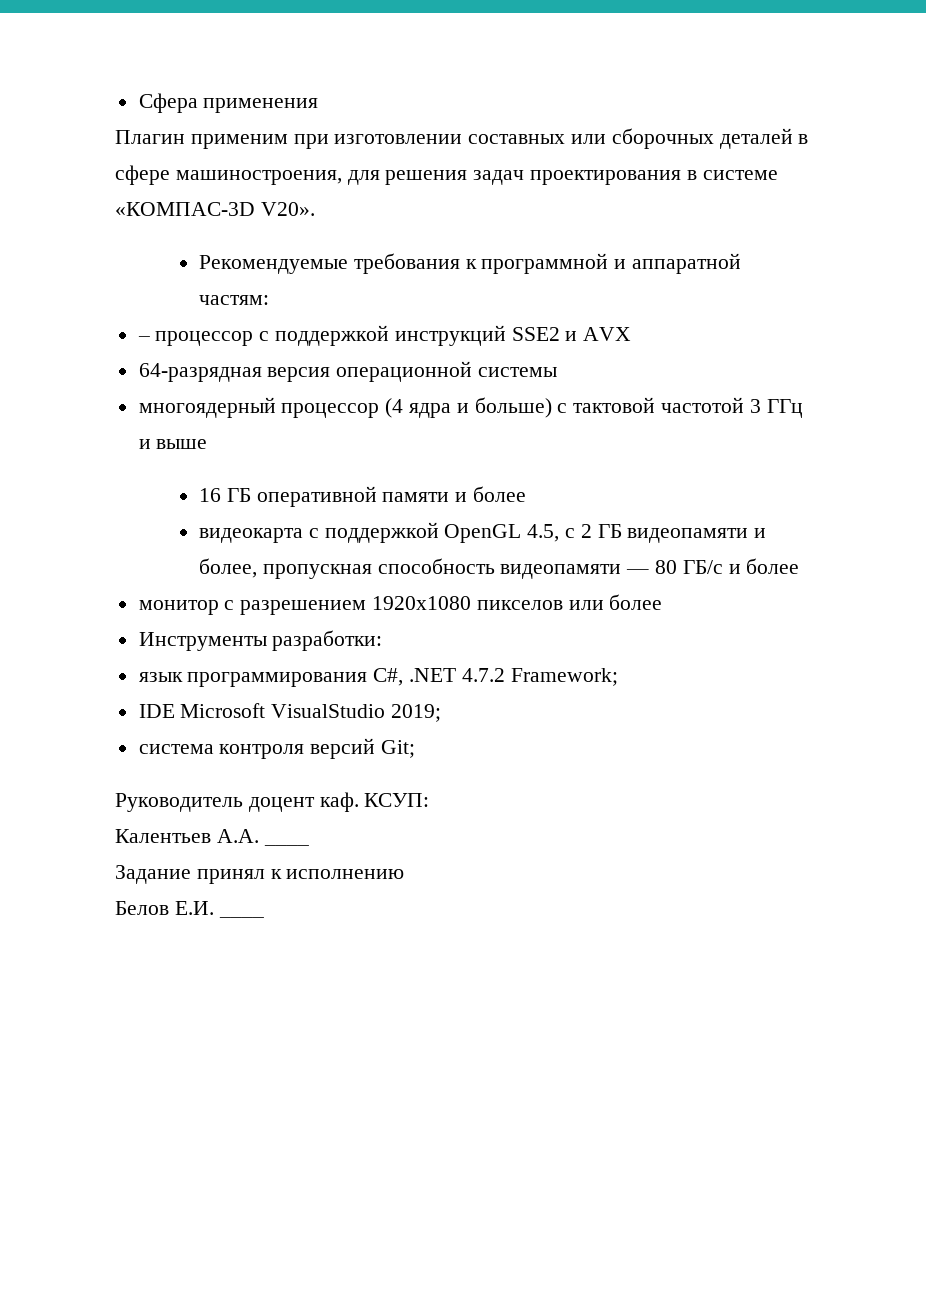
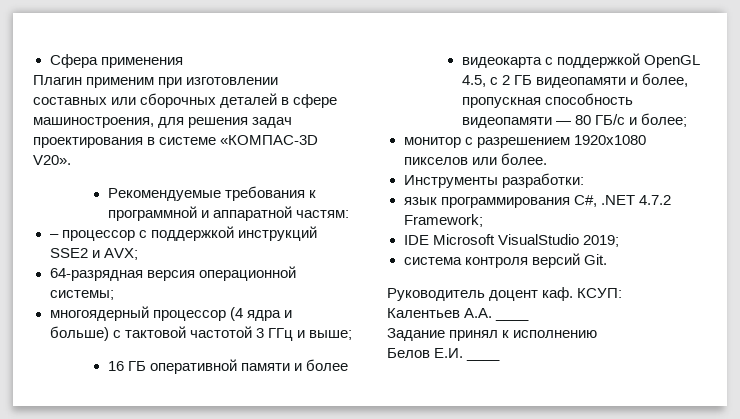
- – процессор с поддержкой инструкций SSE2 и AVX
+ – процессор с поддержкой инструкций SSE2 и AVX;
- 64-разрядная версия операционной системы
+ 64-разрядная версия операционной системы;
- многоядерный процессор (4 ядра и больше) с тактовой частотой 3 ГГц и выше
+ многоядерный процессор (4 ядра и больше) с тактовой частотой 3 ГГц и выше;
- видеокарта с поддержкой OpenGL 4.5, с 2 ГБ видеопамяти и более, пропускная способность видеопамяти — 80 ГБ/с и более
+ видеокарта с поддержкой OpenGL 4.5, с 2 ГБ видеопамяти и более, пропускная способность видеопамяти — 80 ГБ/с и более;
- монитор с разрешением 1920х1080 пикселов или более
+ монитор с разрешением 1920х1080 пикселов или более.
- система контроля версий Git;
+ система контроля версий Git.

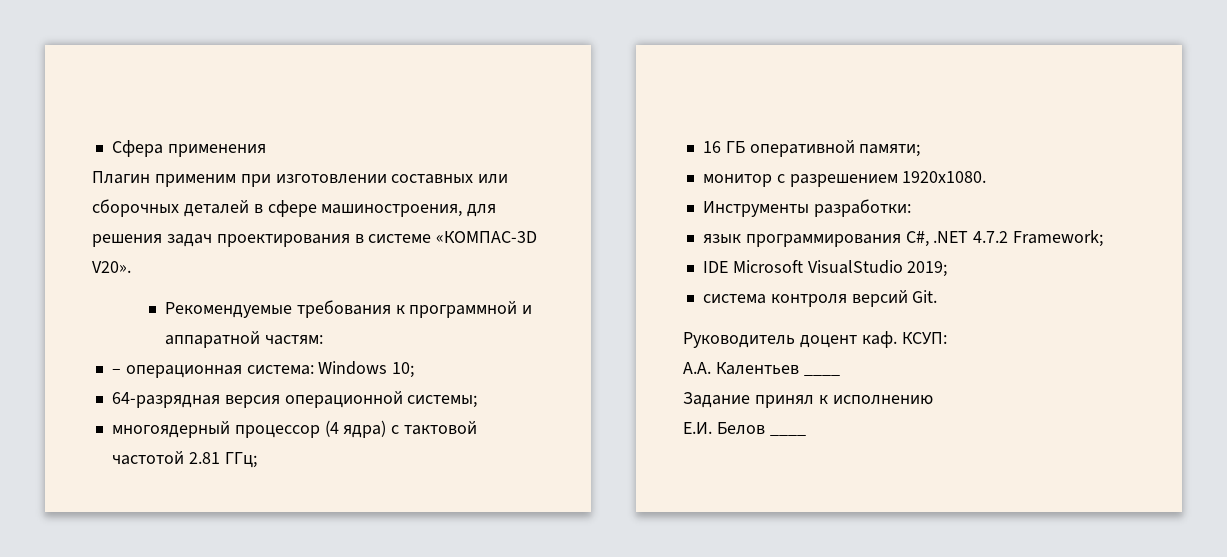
- – процессор с поддержкой инструкций SSE2 и AVX;
+ – операционная система: Windows 10;
- многоядерный процессор (4 ядра и больше) с тактовой частотой 3 ГГц и выше;
- 16 ГБ оперативной памяти и более
- видеокарта с поддержкой OpenGL 4.5, с 2 ГБ видеопамяти и более, пропускная способность видеопамяти — 80 ГБ/с и более;
+ многоядерный процессор (4 ядра) с тактовой частотой 2.81 ГГц;
+ 16 ГБ оперативной памяти;
- монитор с разрешением 1920х1080 пикселов или более.
+ монитор с разрешением 1920х1080.
- Калентьев А.А. ____
+ А.А. Калентьев ____
- Белов Е.И. ____
+ Е.И. Белов ____

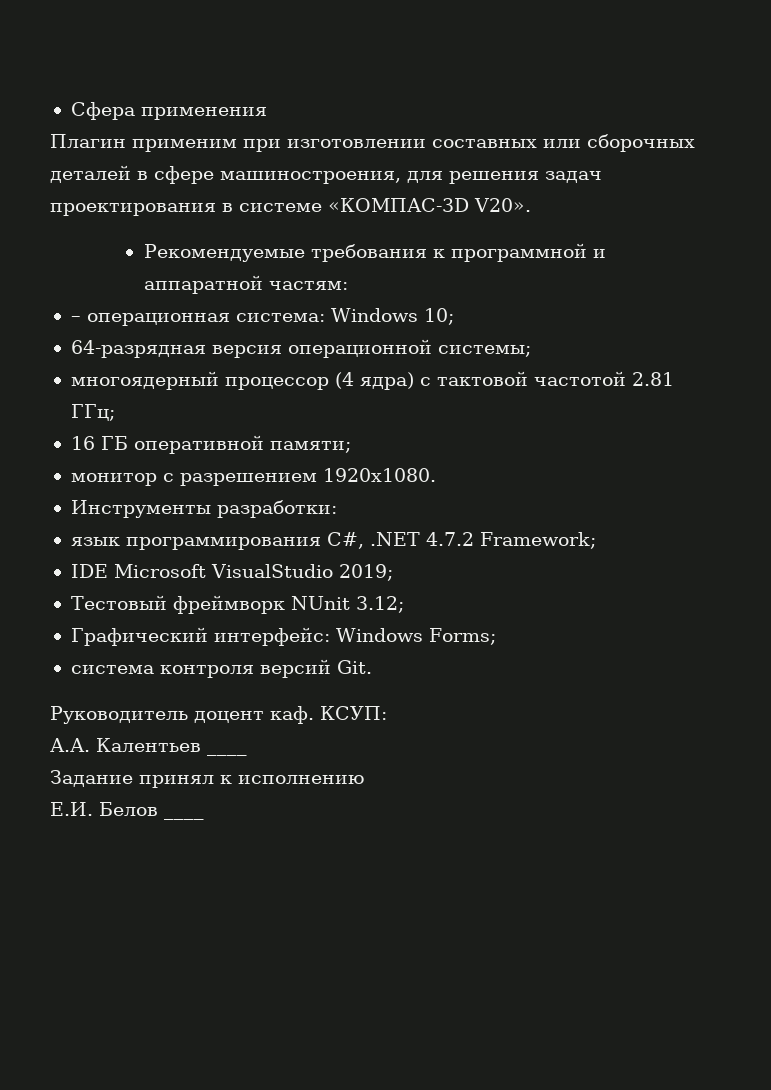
+ Тестовый фреймворк NUnit 3.12;
+ Графический интерфейс: Windows Forms;

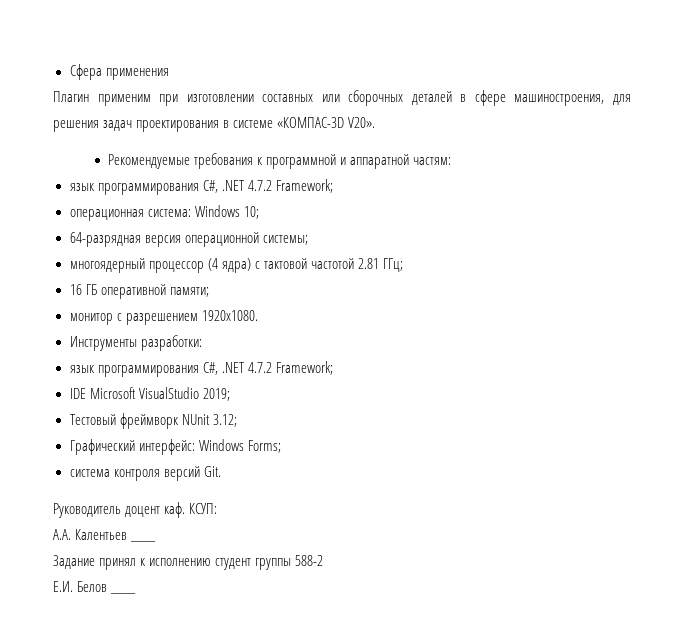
  Рекомендуемые требования к программной и аппаратной частям:
- – операционная система: Windows 10;
+ язык программирования C#, .NET 4.7.2 Framework;
+ операционная система: Windows 10;
- Задание принял к исполнению
+ Задание принял к исполнению студент группы 588-2

